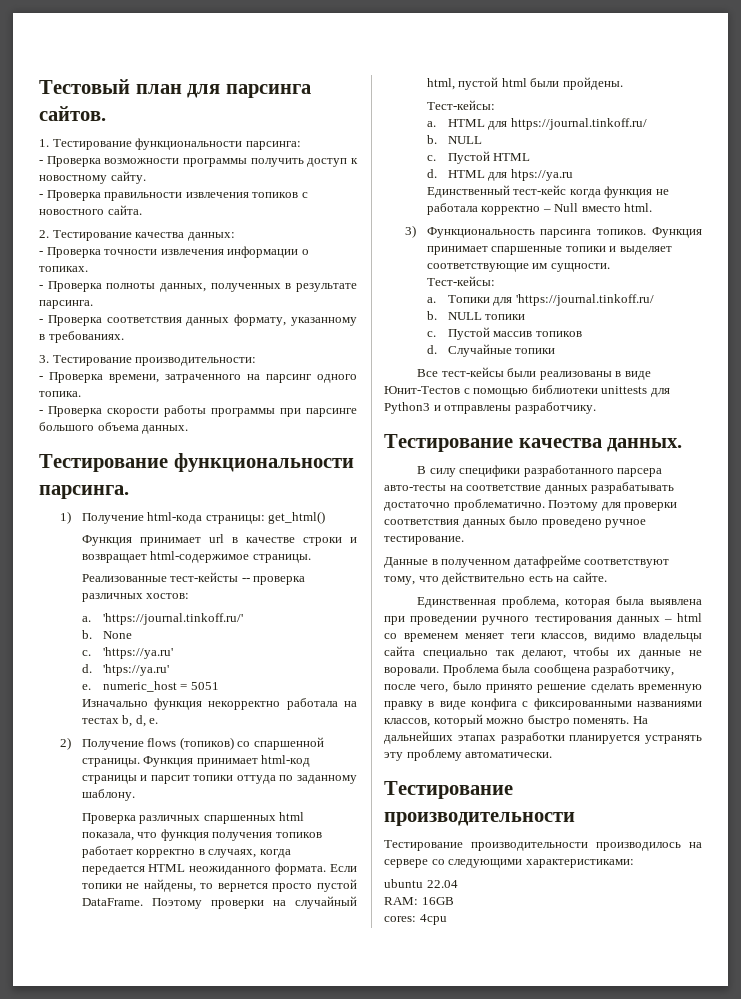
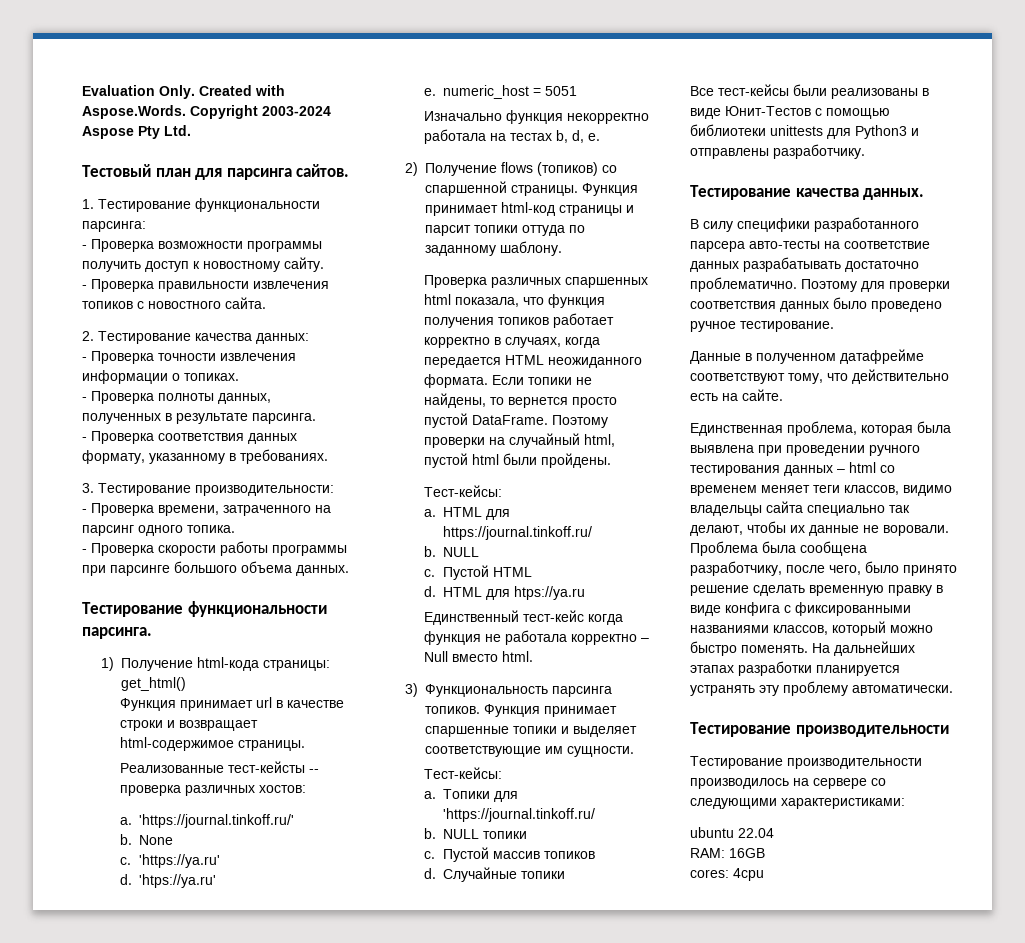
+ Evaluation Only. Created with Aspose.Words. Copyright 2003-2024 Aspose Pty Ltd.

